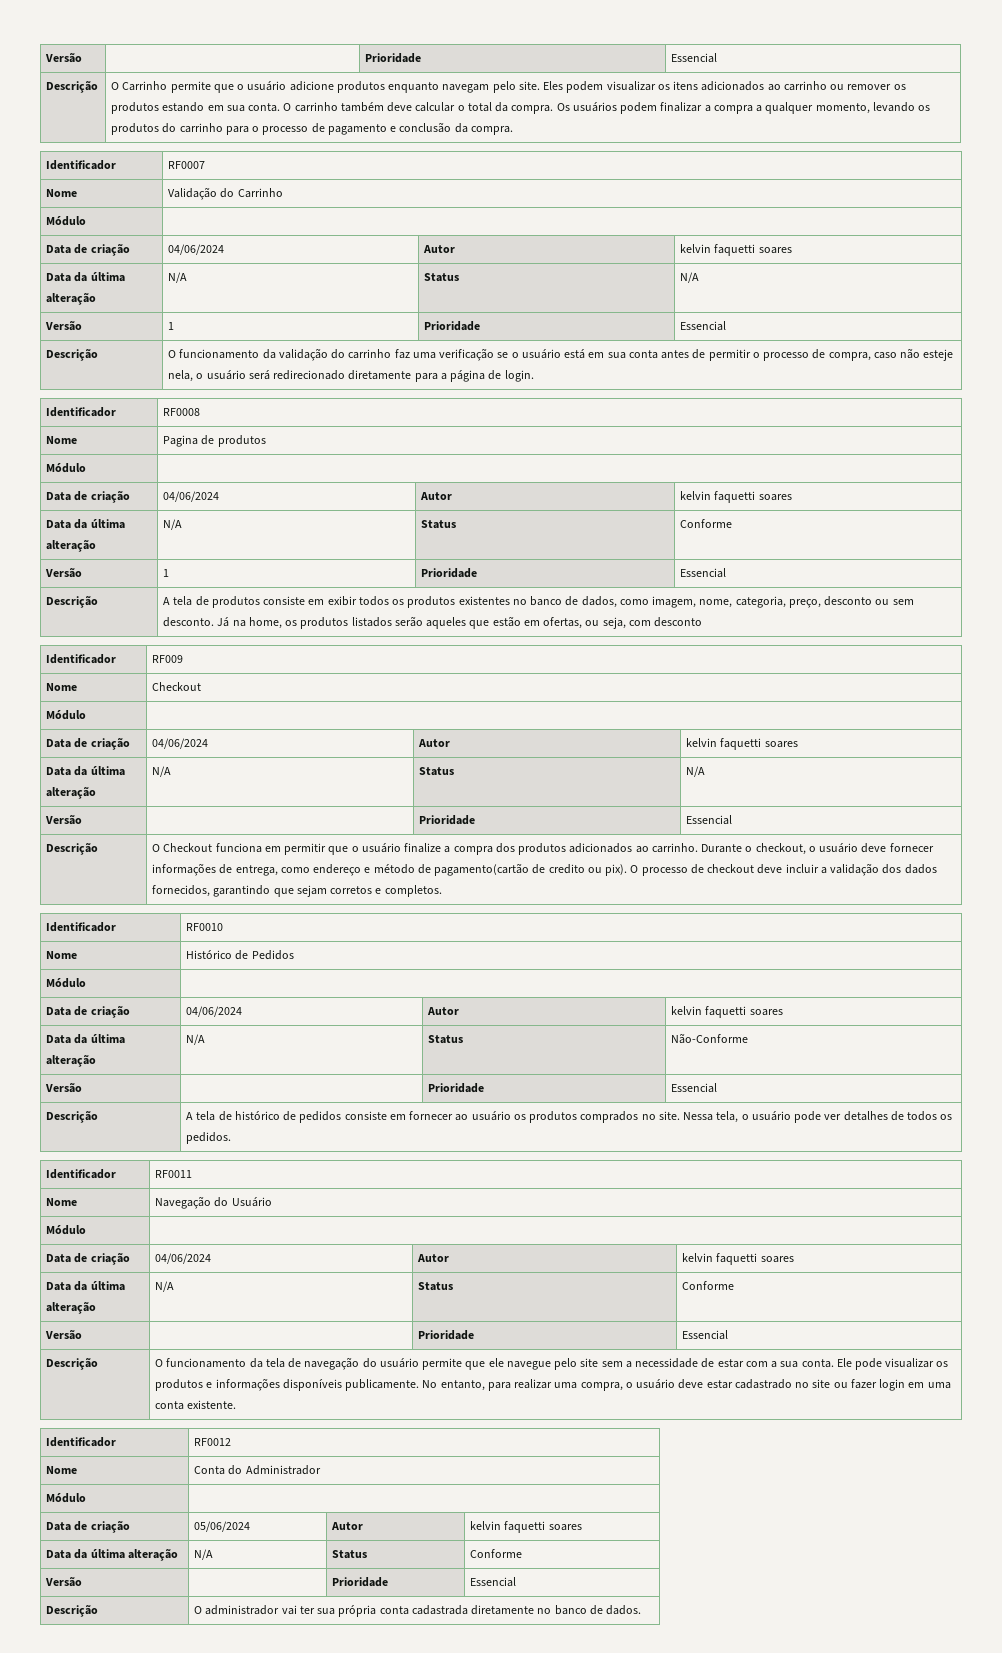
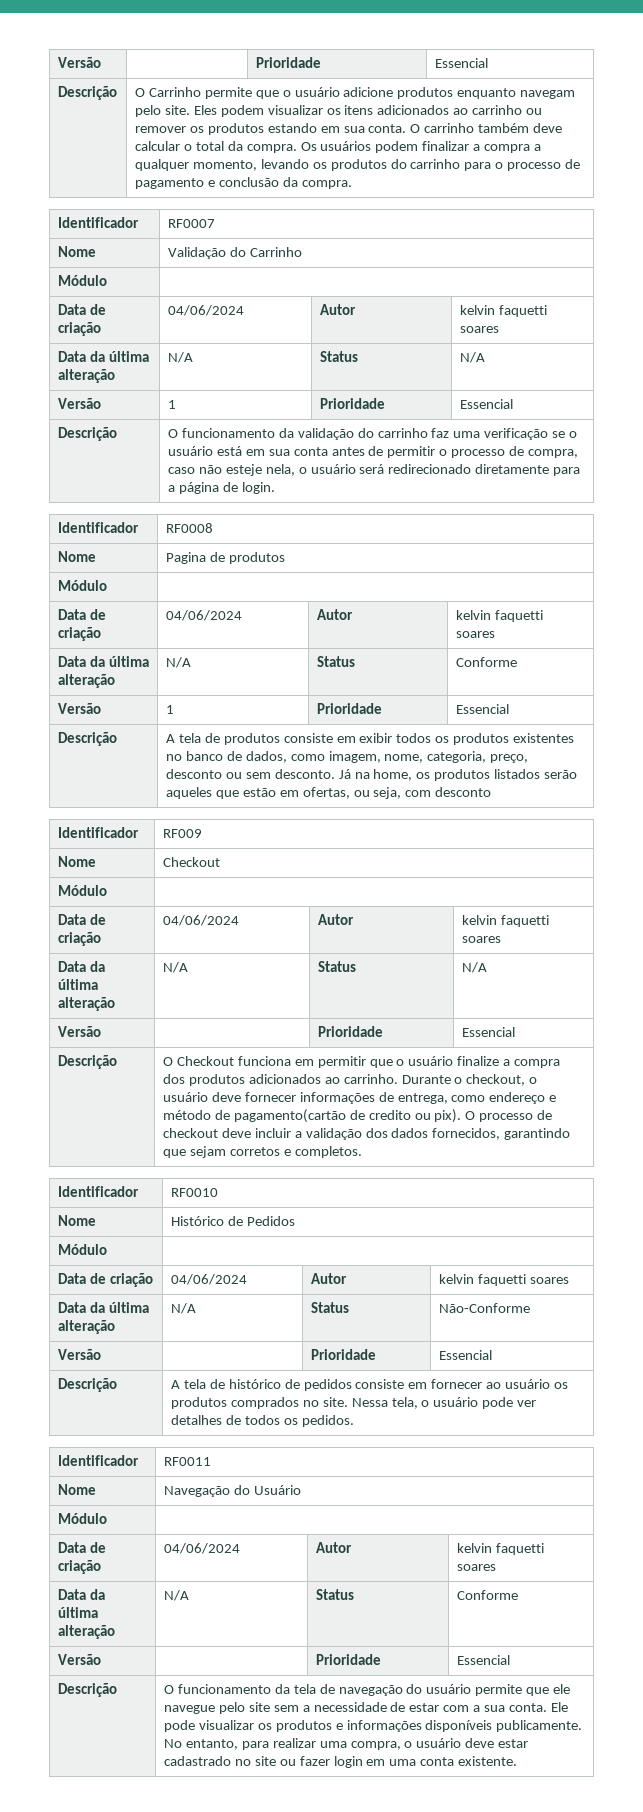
- Identificador | RF0012
- Nome | Conta do Administrador
- Módulo |
- Data de criação | 05/06/2024 | Autor | kelvin faquetti soares
- Data da última alteração | N/A | Status | Conforme
- Versão | | Prioridade | Essencial
- Descrição | O administrador vai ter sua própria conta cadastrada diretamente no banco de dados.

